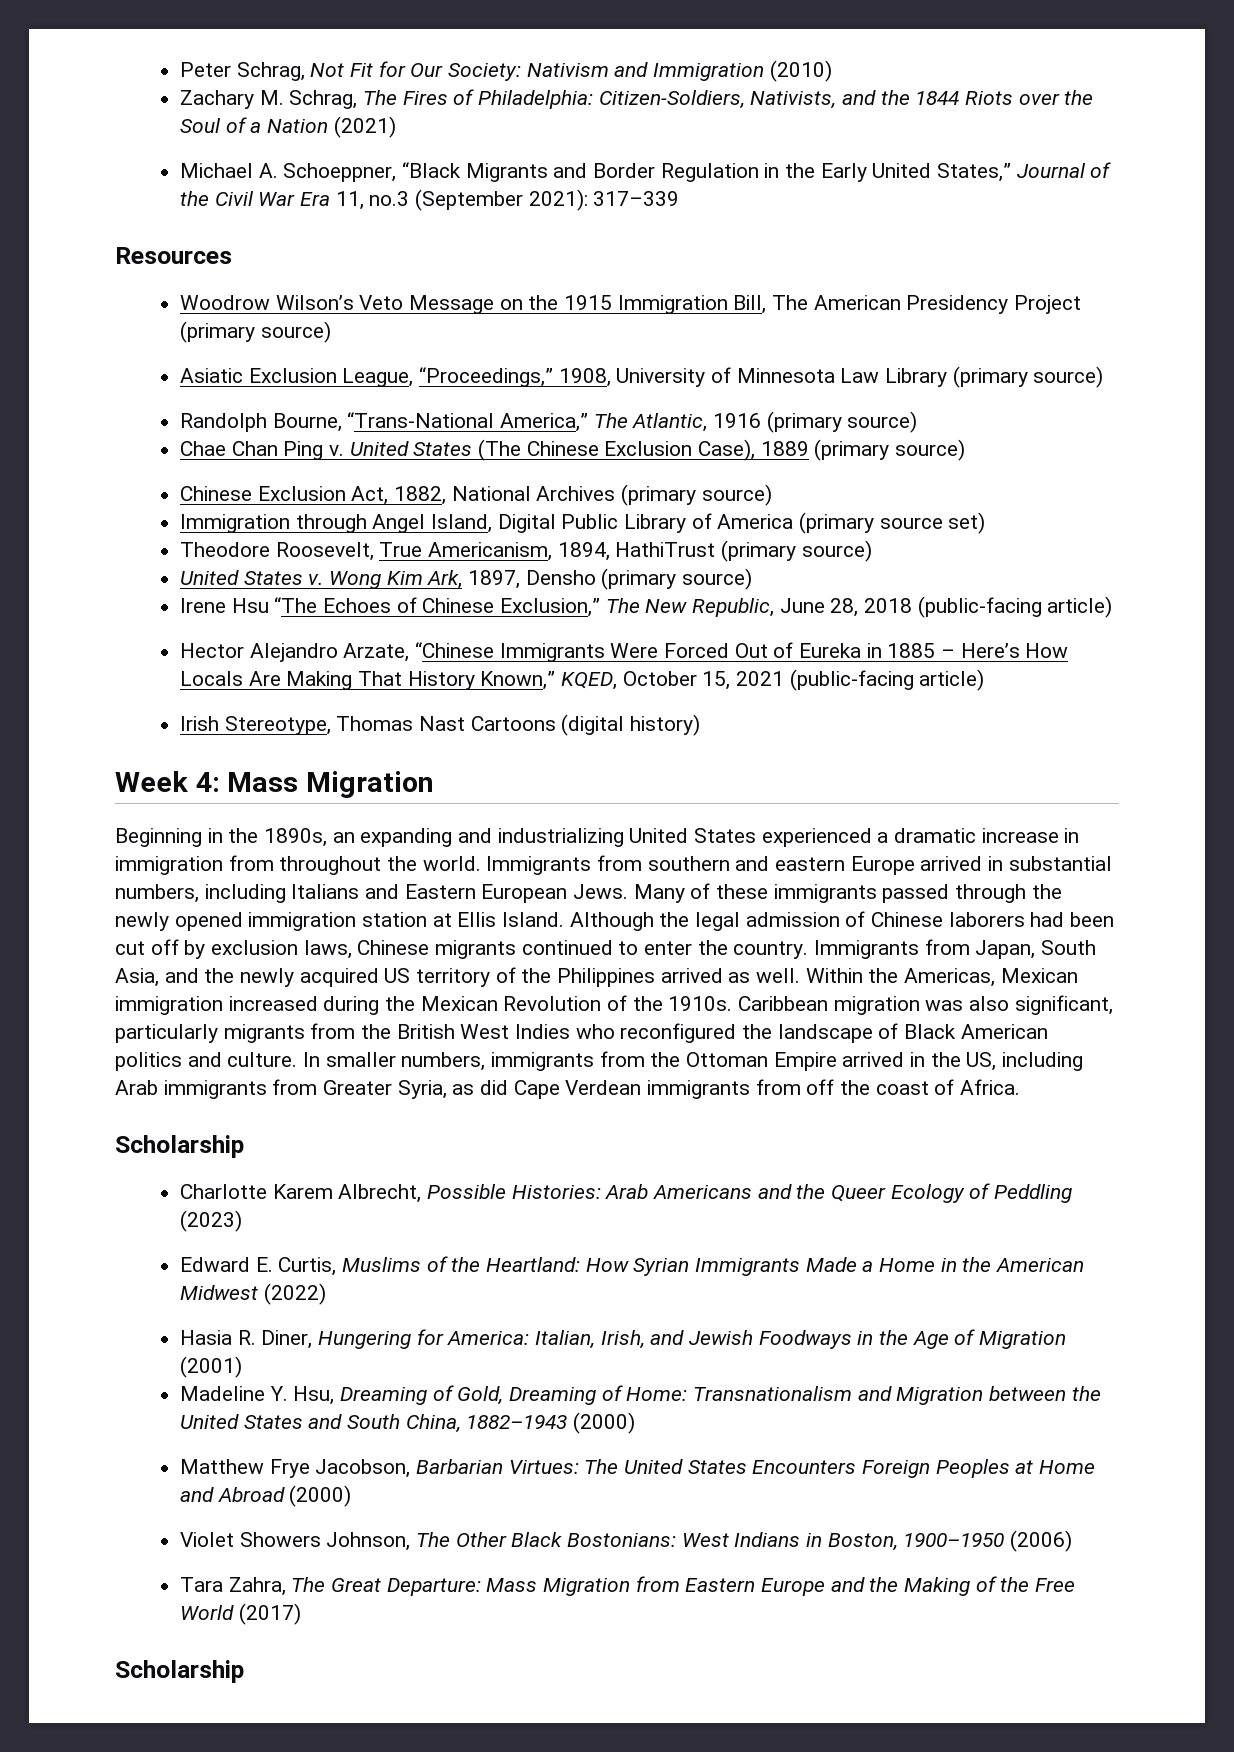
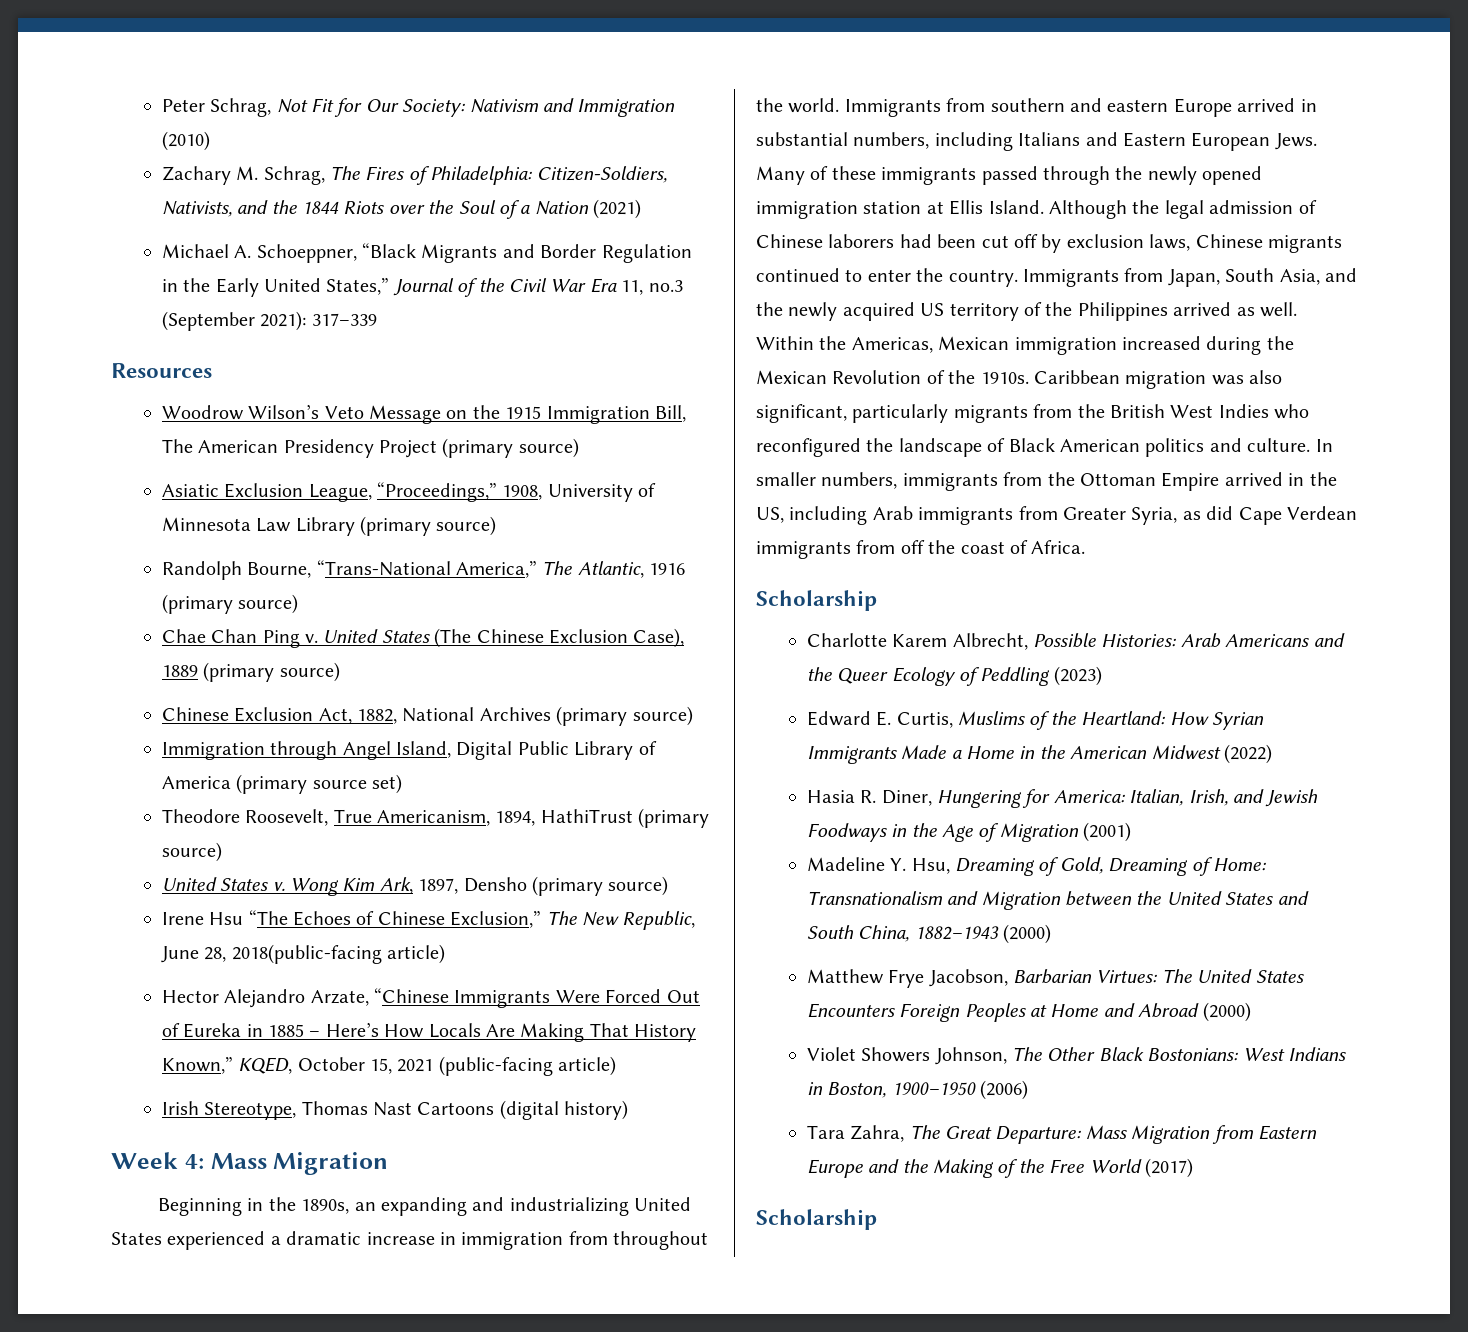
- Irene Hsu “The Echoes of Chinese Exclusion,” The New Republic, June 28, 2018 (public-facing article)
+ Irene Hsu “The Echoes of Chinese Exclusion,” The New Republic, June 28, 2018(public-facing article)

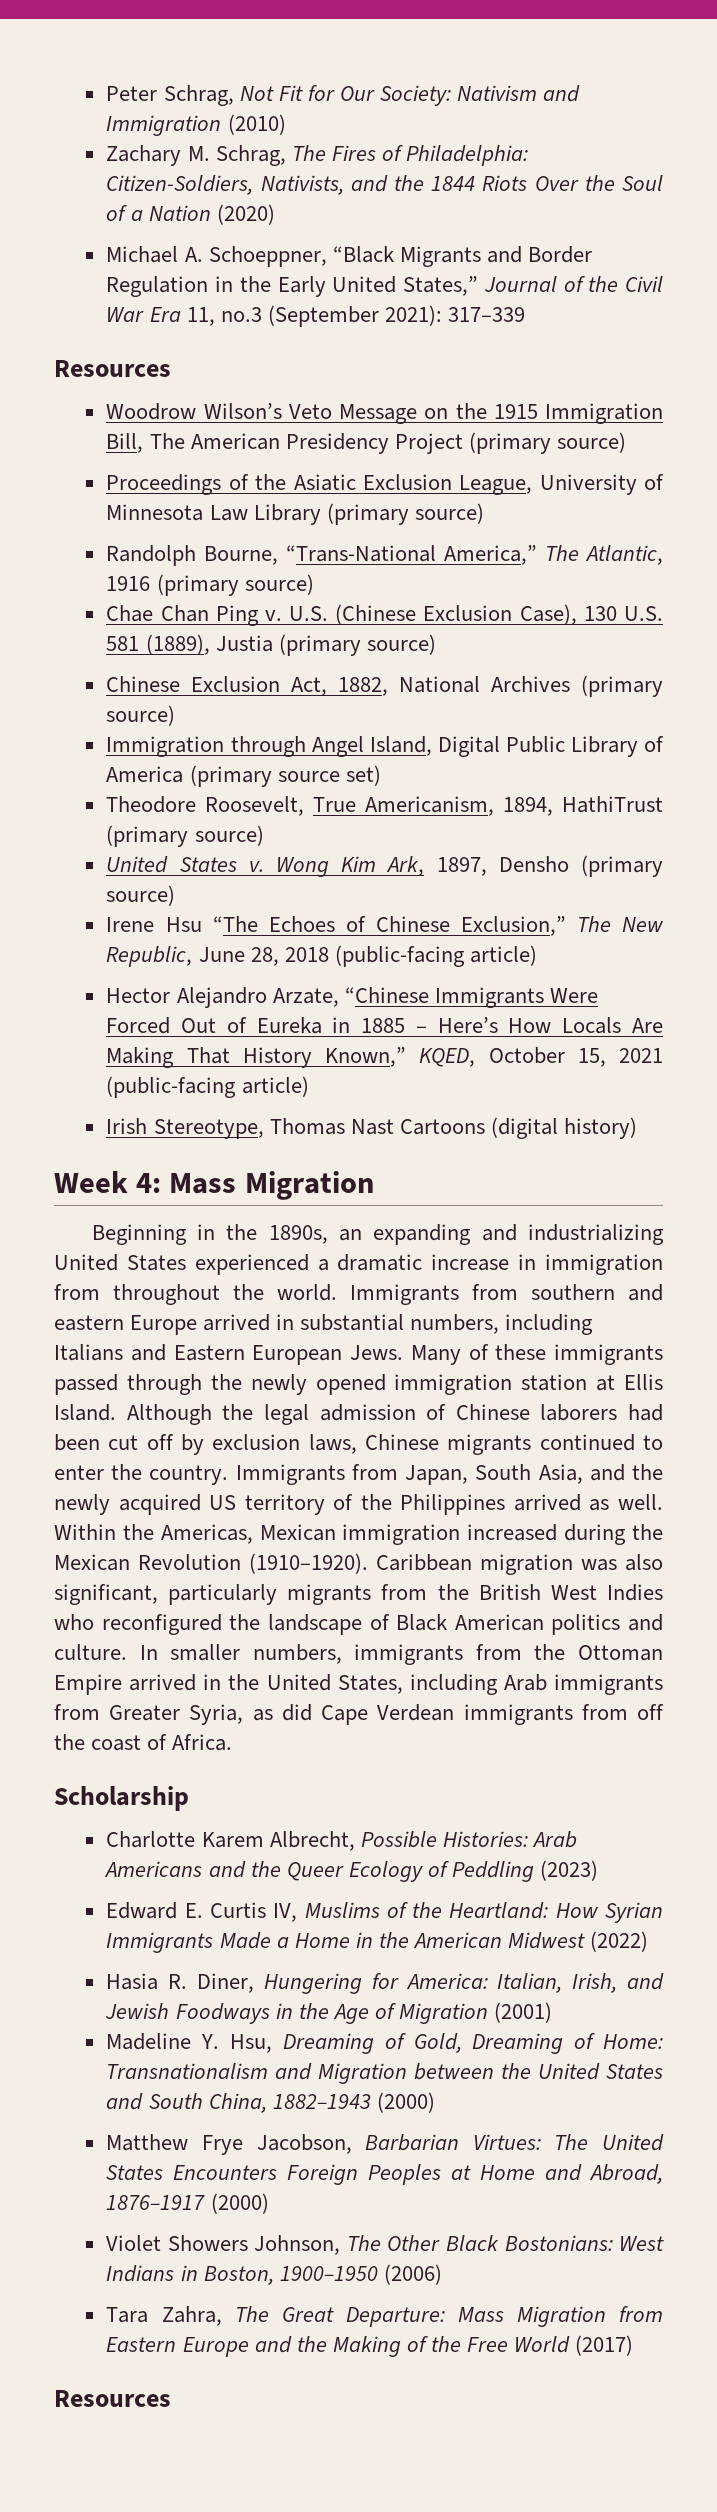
- Zachary M. Schrag, The Fires of Philadelphia: Citizen-Soldiers, Nativists, and the 1844 Riots over the Soul of a Nation (2021)
+ Zachary M. Schrag, The Fires of Philadelphia: Citizen-Soldiers, Nativists, and the 1844 Riots Over the Soul of a Nation (2020)
- Asiatic Exclusion League, “Proceedings,” 1908, University of Minnesota Law Library (primary source)
+ Proceedings of the Asiatic Exclusion League, University of Minnesota Law Library (primary source)
- United States (The Chinese Exclusion Case), 1889 (primary source)
+ U.S. (Chinese Exclusion Case), 130 U.S. 581 (1889), Justia (primary source)
- Irene Hsu “The Echoes of Chinese Exclusion,” The New Republic, June 28, 2018(public-facing article)
+ Irene Hsu “The Echoes of Chinese Exclusion,” The New Republic, June 28, 2018 (public-facing article)
- Within the Americas, Mexican immigration increased during the Mexican Revolution of the 1910s.
+ Within the Americas, Mexican immigration increased during the Mexican Revolution (1910–1920).
- In smaller numbers, immigrants from the Ottoman Empire arrived in the US, including Arab immigrants from Greater Syria, as did Cape Verdean immigrants from off the coast of Africa.
+ In smaller numbers, immigrants from the Ottoman Empire arrived in the United States, including Arab immigrants from Greater Syria, as did Cape Verdean immigrants from off the coast of Africa.
- Edward E. Curtis, Muslims of the Heartland: How Syrian Immigrants Made a Home in the American Midwest (2022)
+ Edward E. Curtis IV, Muslims of the Heartland: How Syrian Immigrants Made a Home in the American Midwest (2022)
- Matthew Frye Jacobson, Barbarian Virtues: The United States Encounters Foreign Peoples at Home and Abroad (2000)
+ Matthew Frye Jacobson, Barbarian Virtues: The United States Encounters Foreign Peoples at Home and Abroad, 1876–1917 (2000)
  Tara Zahra, The Great Departure: Mass Migration from Eastern Europe and the Making of the Free World (2017)
- Scholarship
+ Resources

